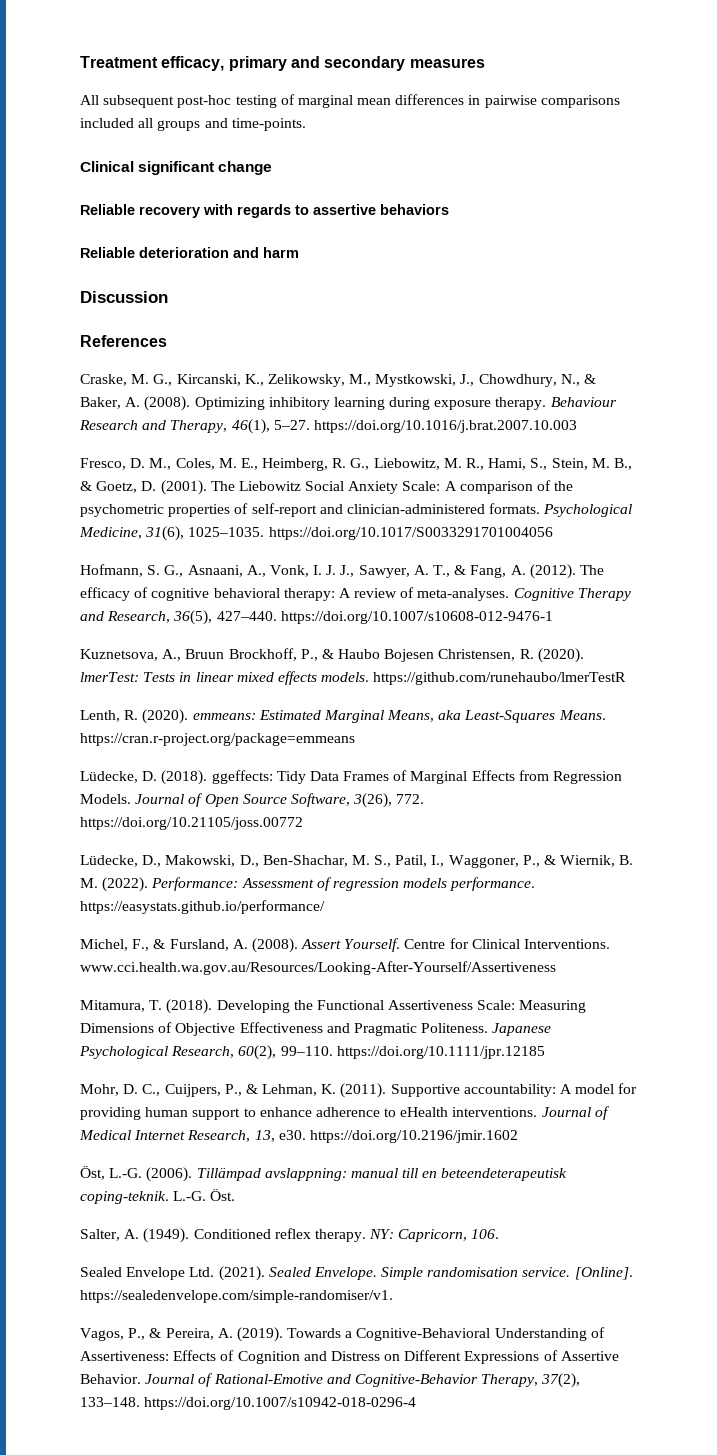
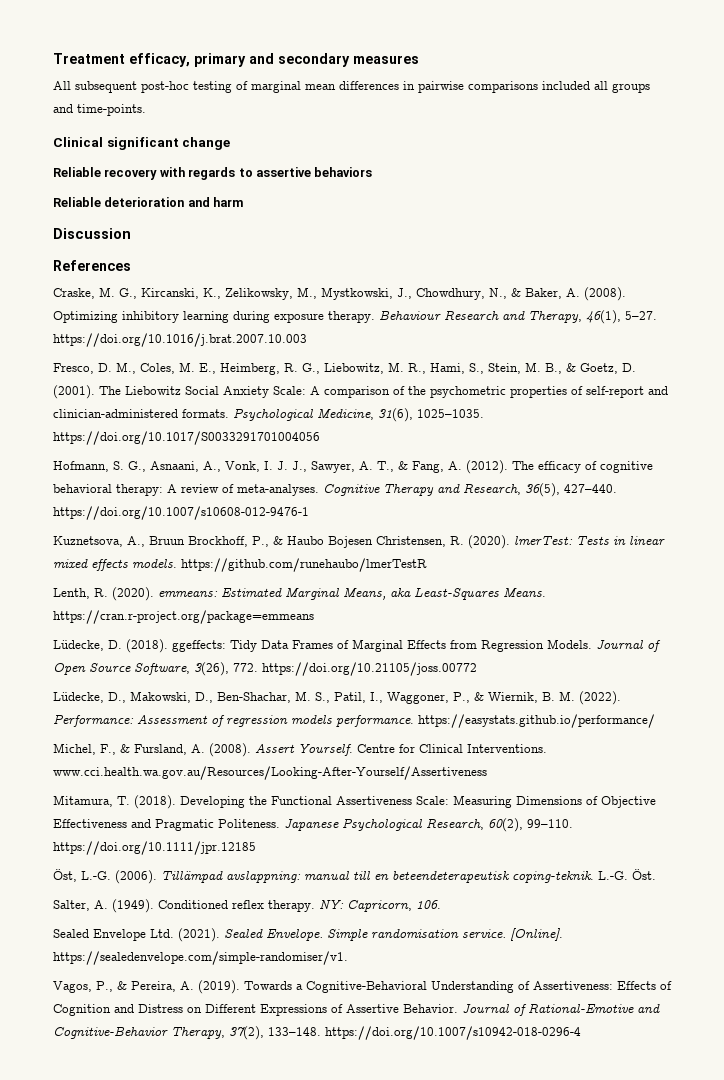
- Mohr, D. C., Cuijpers, P., & Lehman, K. (2011). Supportive accountability: A model for providing human support to enhance adherence to eHealth interventions. Journal of Medical Internet Research, 13, e30. https://doi.org/10.2196/jmir.1602

